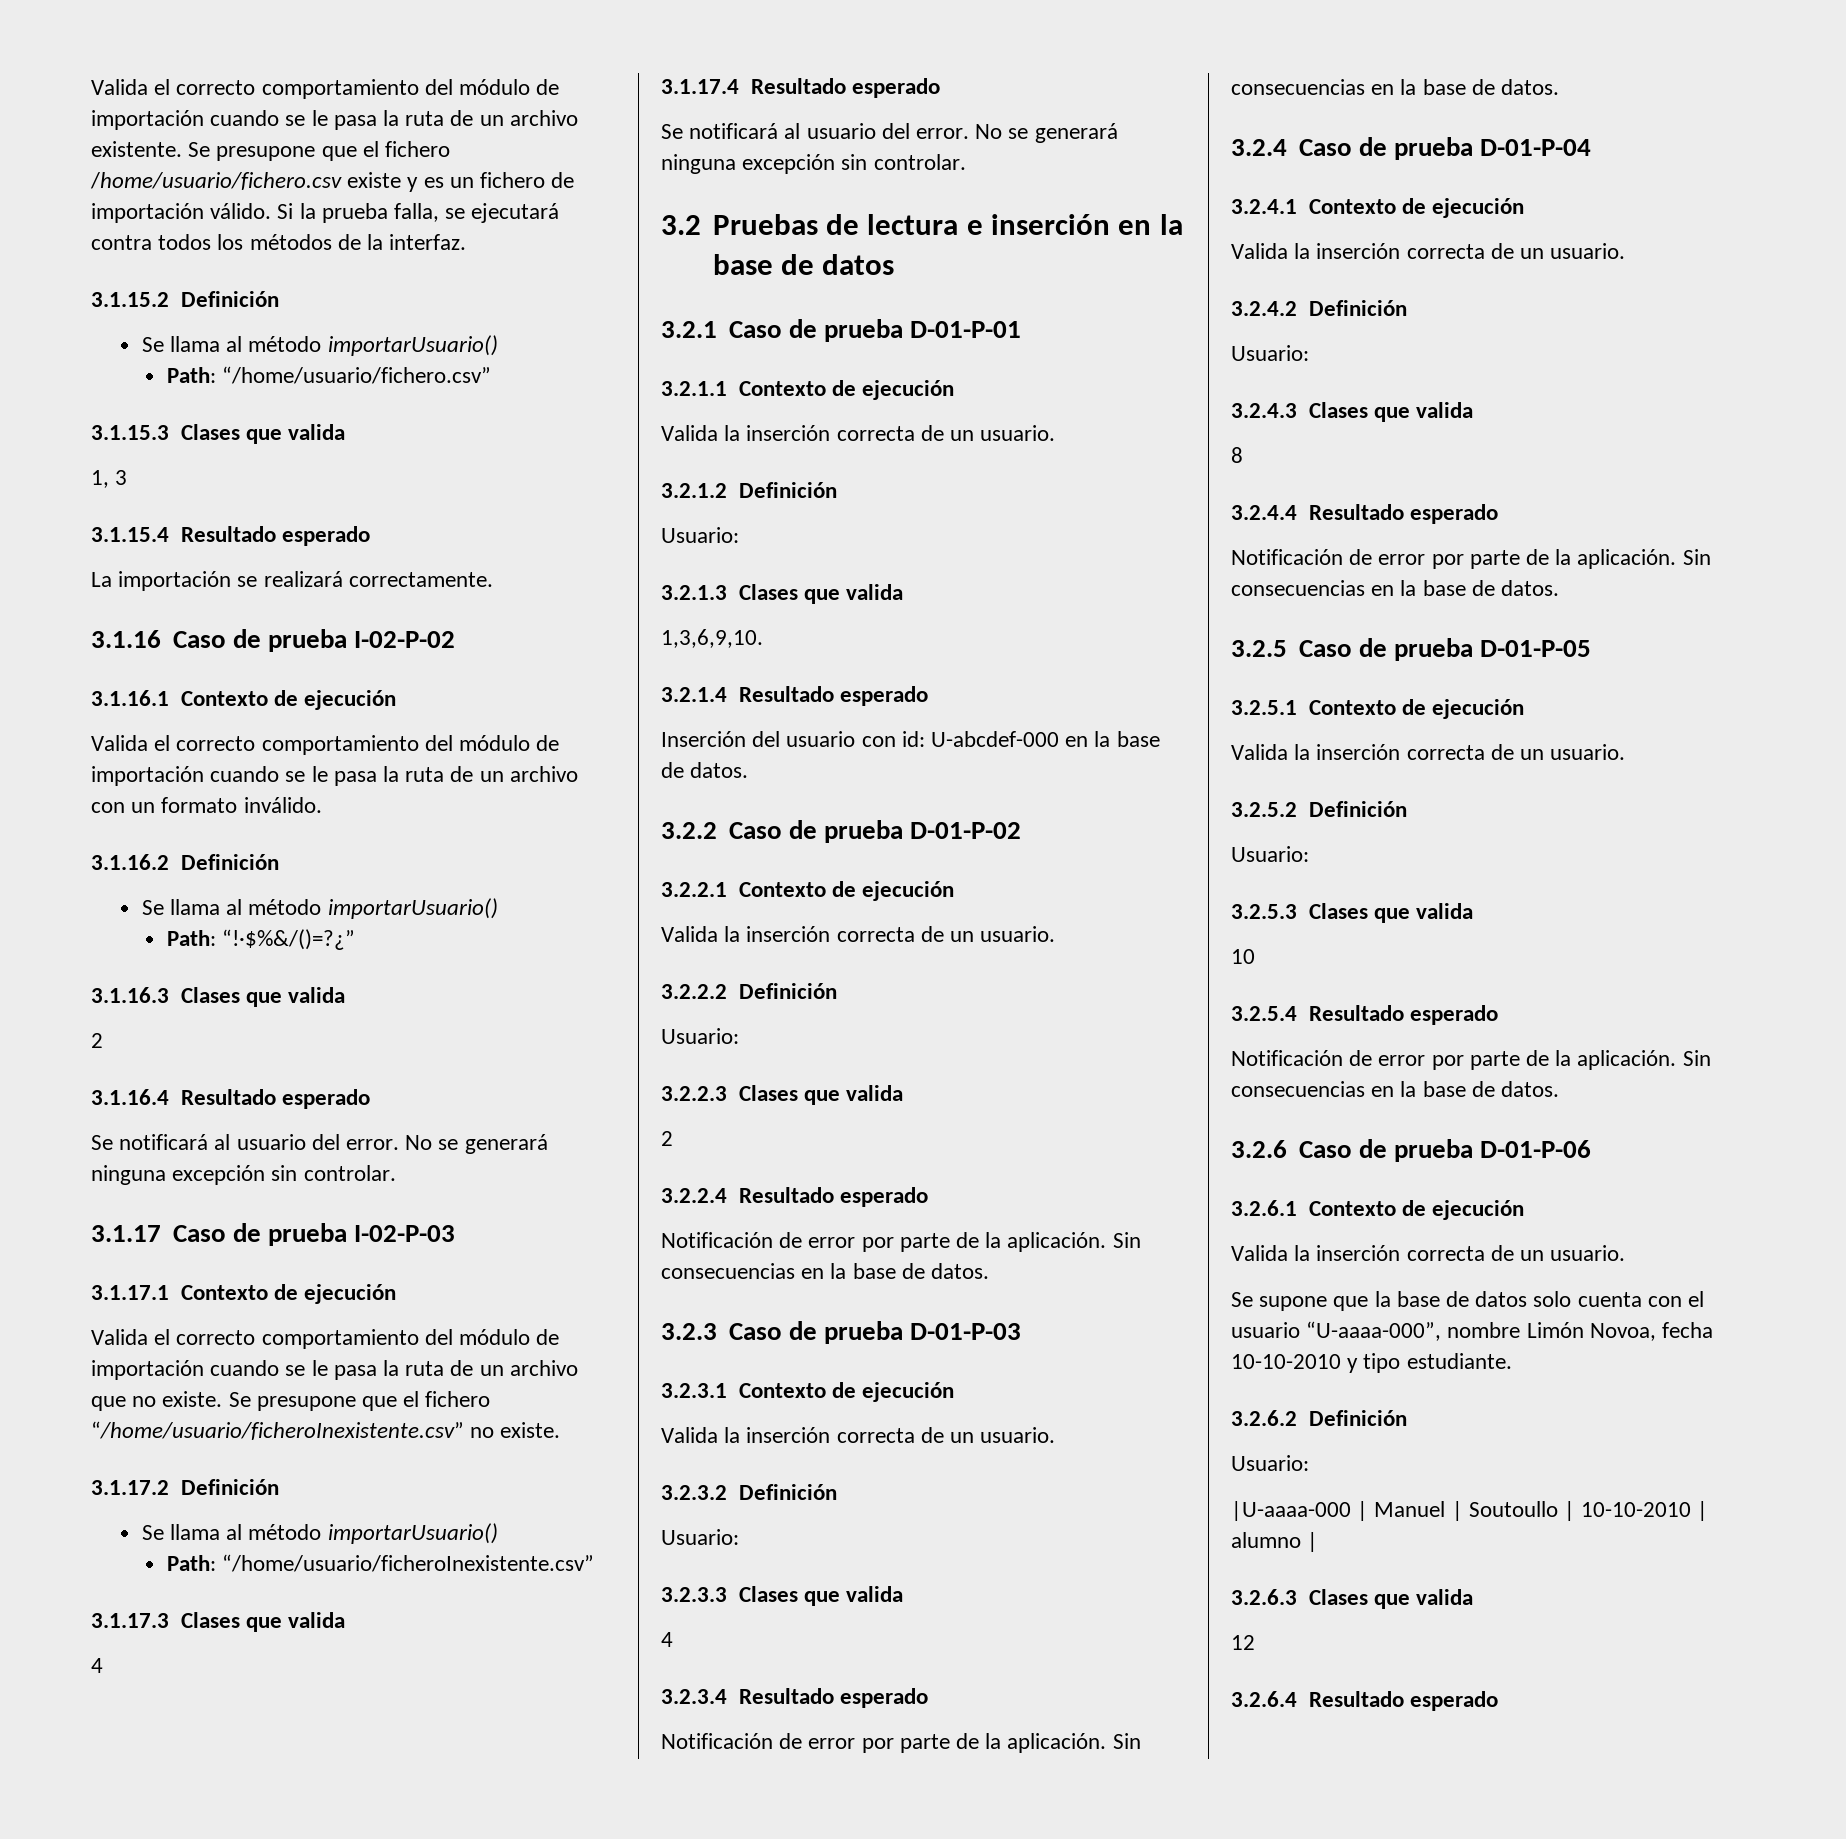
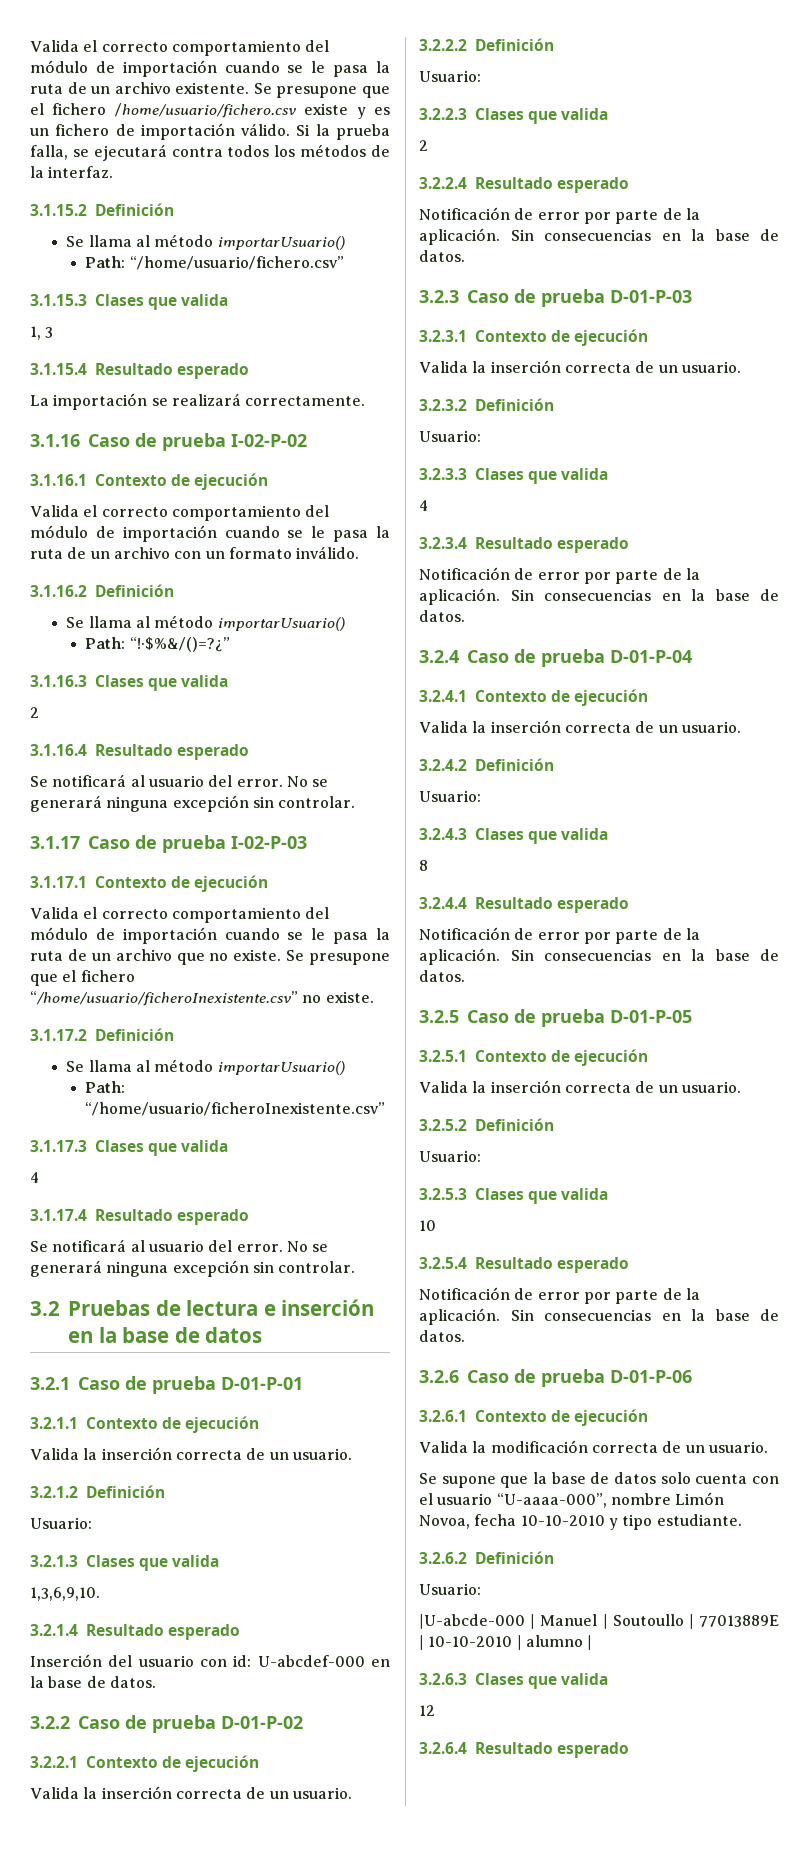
  3.2.6.1 Contexto de ejecución
- Valida la inserción correcta de un usuario.
+ Valida la modificación correcta de un usuario.
- |U-aaaa-000 | Manuel | Soutoullo | 10-10-2010 | alumno |
+ |U-abcde-000 | Manuel | Soutoullo | 77013889E | 10-10-2010 | alumno |

